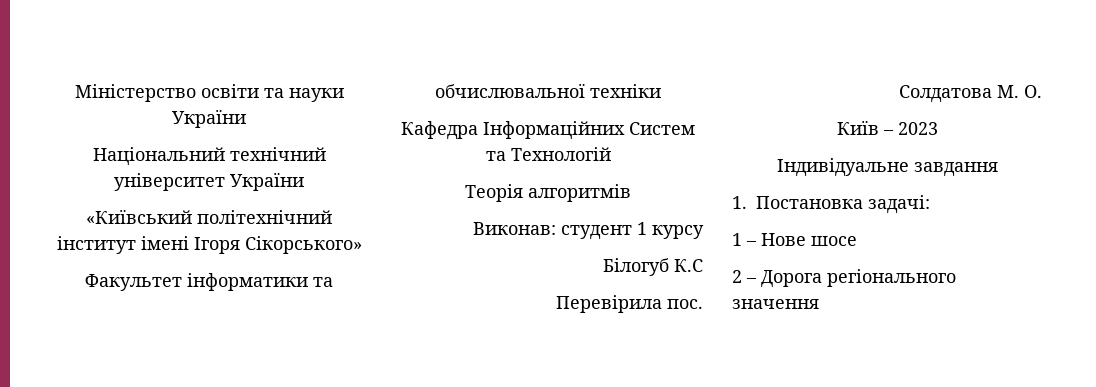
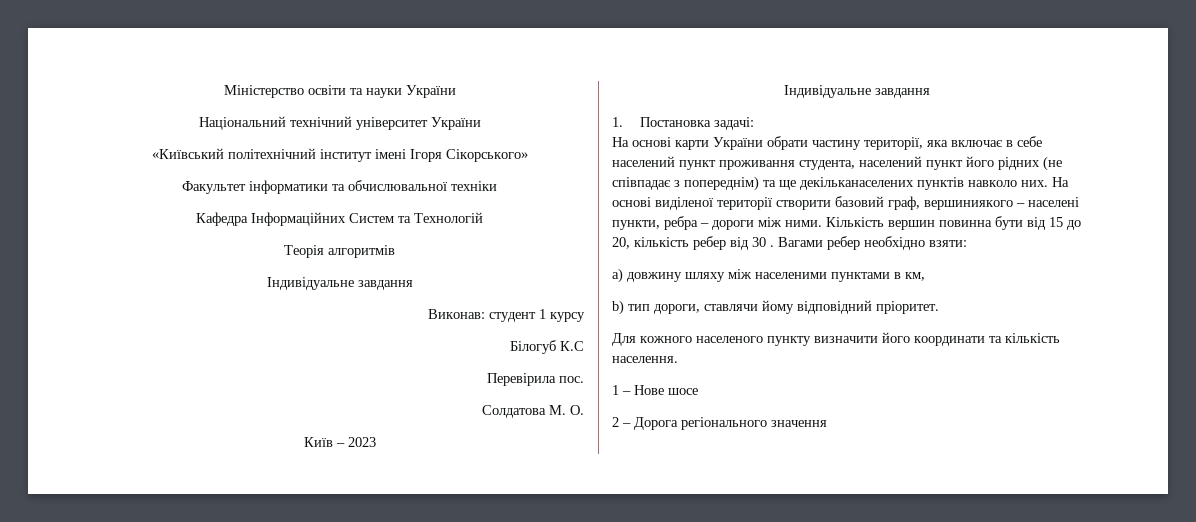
  Теорія алгоритмів
+ Індивідуальне завдання
+ На основі карти України обрати частину території, яка включає в себе населений пункт проживання студента, населений пункт його рідних (не співпадає з попереднім) та ще декільканаселених пунктів навколо них. На основі виділеної території створити базовий граф, вершиниякого – населені пункти, ребра – дороги між ними. Кількість вершин повинна бути від 15 до 20, кількість ребер від 30 . Вагами ребер необхідно взяти:
+ a) довжину шляху між населеними пунктами в км,
+ b) тип дороги, ставлячи йому відповідний пріоритет.
+ Для кожного населеного пункту визначити його координати та кількість населення.

